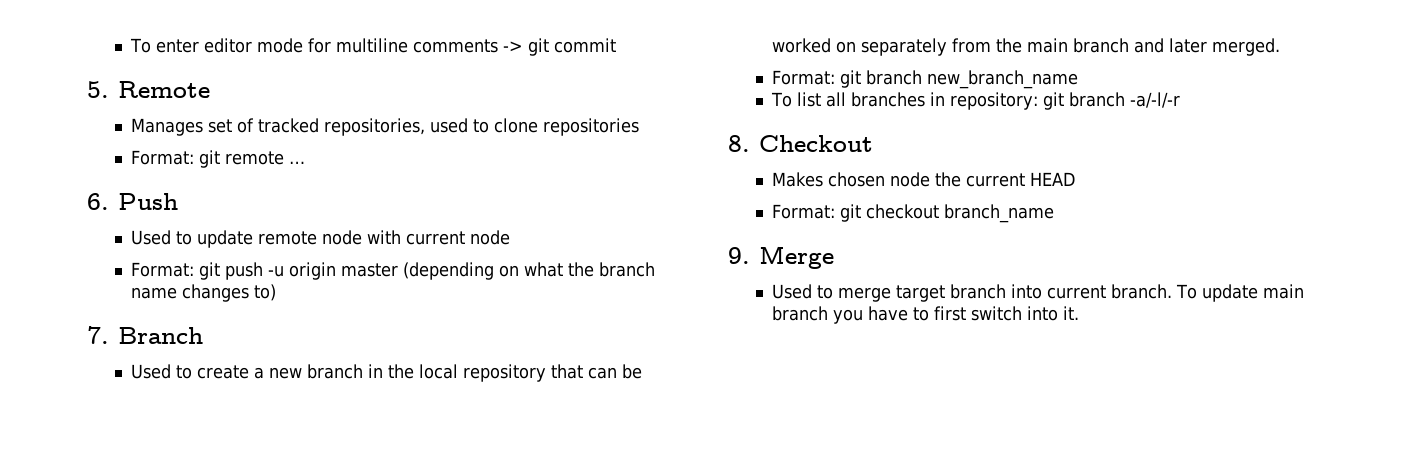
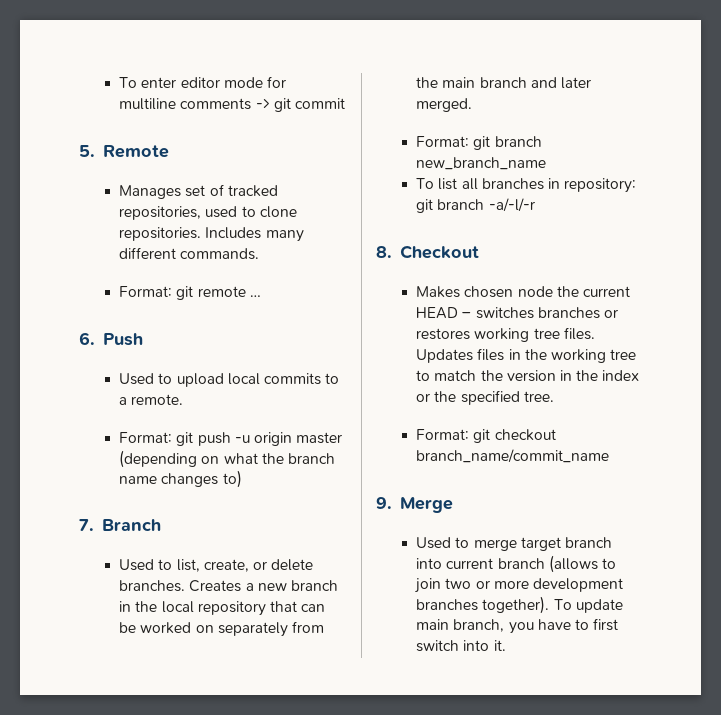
- Manages set of tracked repositories, used to clone repositories
+ Manages set of tracked repositories, used to clone repositories. Includes many different commands.
- Used to update remote node with current node
+ Used to upload local commits to a remote.
- Used to create a new branch in the local repository that can be worked on separately from the main branch and later merged.
+ Used to list, create, or delete branches. Creates a new branch in the local repository that can be worked on separately from the main branch and later merged.
- Makes chosen node the current HEAD
+ Makes chosen node the current HEAD – switches branches or restores working tree files. Updates files in the working tree to match the version in the index or the specified tree.
- Format: git checkout branch_name
+ Format: git checkout branch_name/commit_name
- Used to merge target branch into current branch.
+ Used to merge target branch into current branch (allows to join two or more development branches together).
- To update main branch you have to first switch into it.
+ To update main branch, you have to first switch into it.

